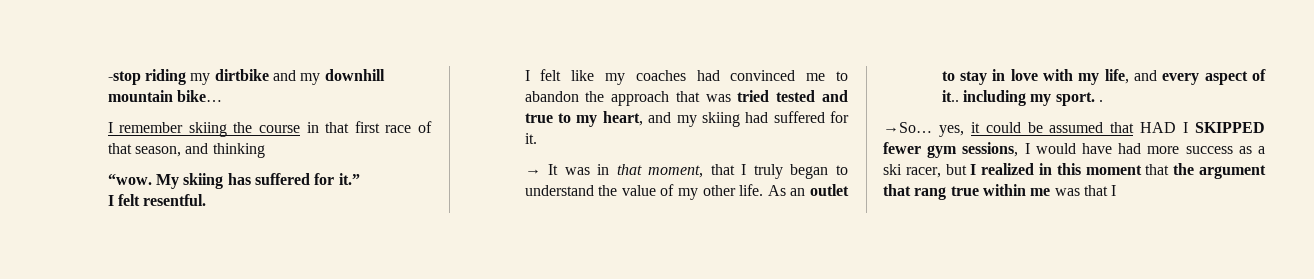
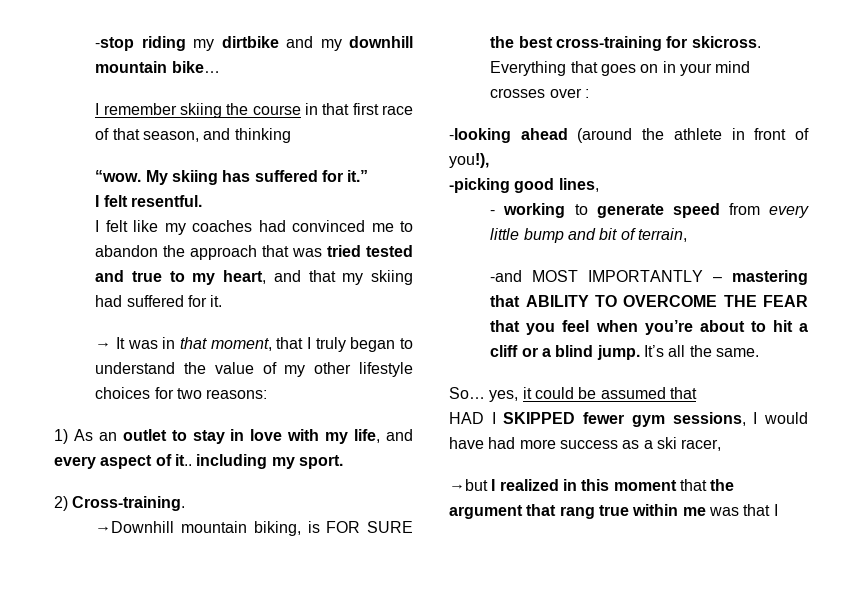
- I felt like my coaches had convinced me to abandon the approach that was tried tested and true to my heart, and my skiing had suffered for it.
+ I felt like my coaches had convinced me to abandon the approach that was tried tested and true to my heart, and that my skiing had suffered for it.
- → It was in that moment, that I truly began to understand the value of my other life. As an outlet to stay in love with my life, and every aspect of it.. including my sport. .
- →So… yes, it could be assumed that HAD I SKIPPED fewer gym sessions, I would have had more success as a ski racer, but I realized in this moment that the argument that rang true within me was that I
+ → It was in that moment, that I truly began to understand the value of my other lifestyle choices for two reasons:
+ 1) As an outlet to stay in love with my life, and every aspect of it.. including my sport.
+ 2) Cross-training.
+ →Downhill mountain biking, is FOR SURE the best cross-training for skicross. Everything that goes on in your mind crosses over :
+ -looking ahead (around the athlete in front of you!),
+ -picking good lines,
+ - working to generate speed from every little bump and bit of terrain,
+ -and MOST IMPORTANTLY – mastering that ABILITY TO OVERCOME THE FEAR that you feel when you’re about to hit a cliff or a blind jump. It’s all the same.
+ So… yes, it could be assumed that
+ HAD I SKIPPED fewer gym sessions, I would have had more success as a ski racer,
+ →but I realized in this moment that the argument that rang true within me was that I

